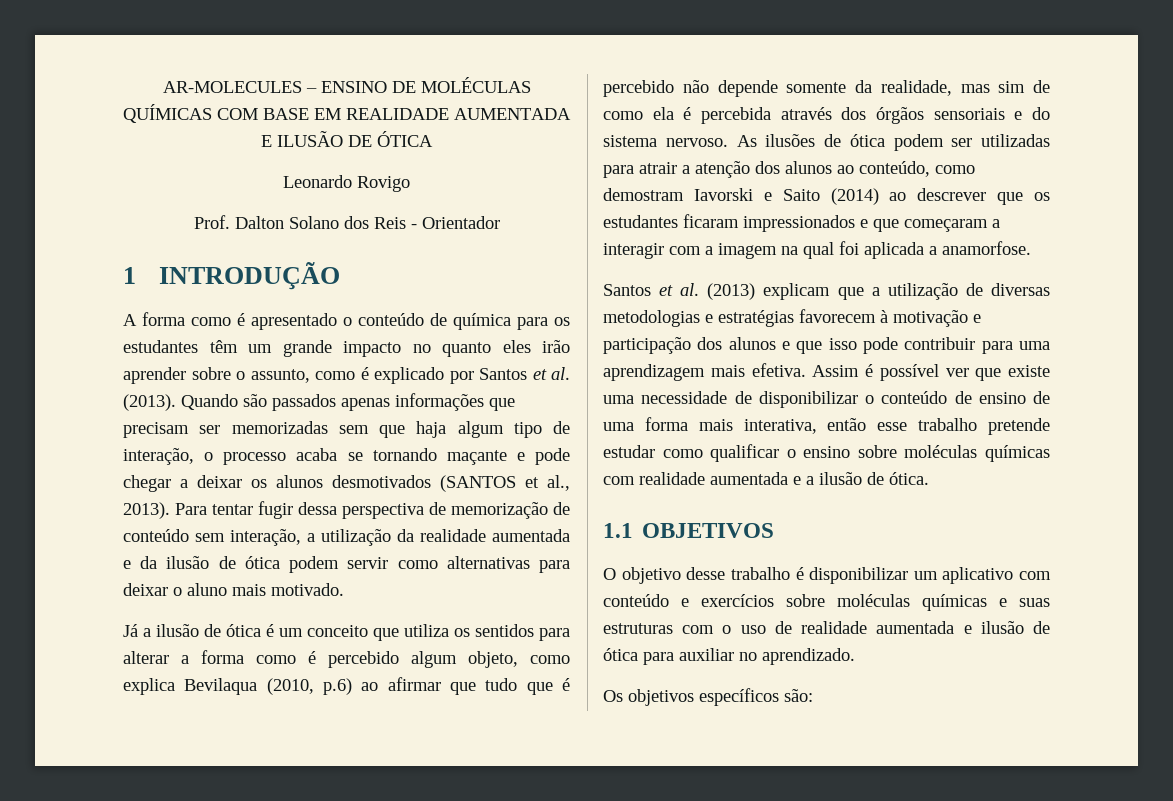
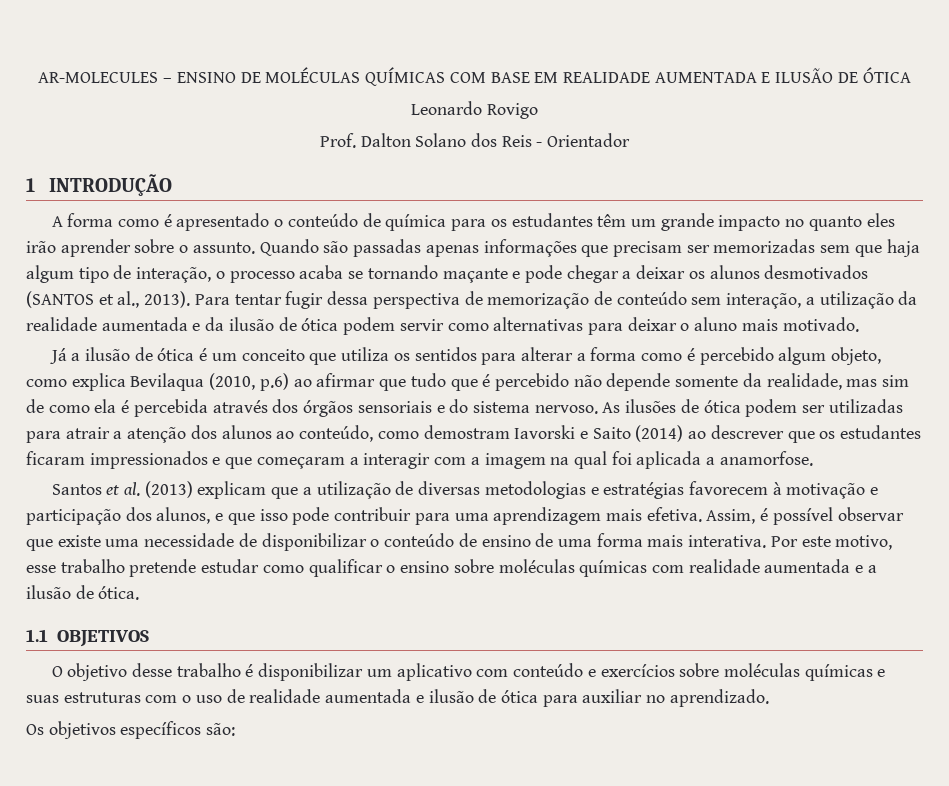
- A forma como é apresentado o conteúdo de química para os estudantes têm um grande impacto no quanto eles irão aprender sobre o assunto, como é explicado por Santos et al. (2013).
+ A forma como é apresentado o conteúdo de química para os estudantes têm um grande impacto no quanto eles irão aprender sobre o assunto.
- Quando são passados apenas informações que precisam ser memorizadas sem que haja algum tipo de interação, o processo acaba se tornando maçante e pode chegar a deixar os alunos desmotivados (SANTOS et al., 2013).
+ Quando são passadas apenas informações que precisam ser memorizadas sem que haja algum tipo de interação, o processo acaba se tornando maçante e pode chegar a deixar os alunos desmotivados (SANTOS et al., 2013).
- Santos et al. (2013) explicam que a utilização de diversas metodologias e estratégias favorecem à motivação e participação dos alunos e que isso pode contribuir para uma aprendizagem mais efetiva.
+ Santos et al. (2013) explicam que a utilização de diversas metodologias e estratégias favorecem à motivação e participação dos alunos, e que isso pode contribuir para uma aprendizagem mais efetiva.
- Assim é possível ver que existe uma necessidade de disponibilizar o conteúdo de ensino de uma forma mais interativa, então esse trabalho pretende estudar como qualificar o ensino sobre moléculas químicas com realidade aumentada e a ilusão de ótica.
+ Assim, é possível observar que existe uma necessidade de disponibilizar o conteúdo de ensino de uma forma mais interativa. Por este motivo, esse trabalho pretende estudar como qualificar o ensino sobre moléculas químicas com realidade aumentada e a ilusão de ótica.

